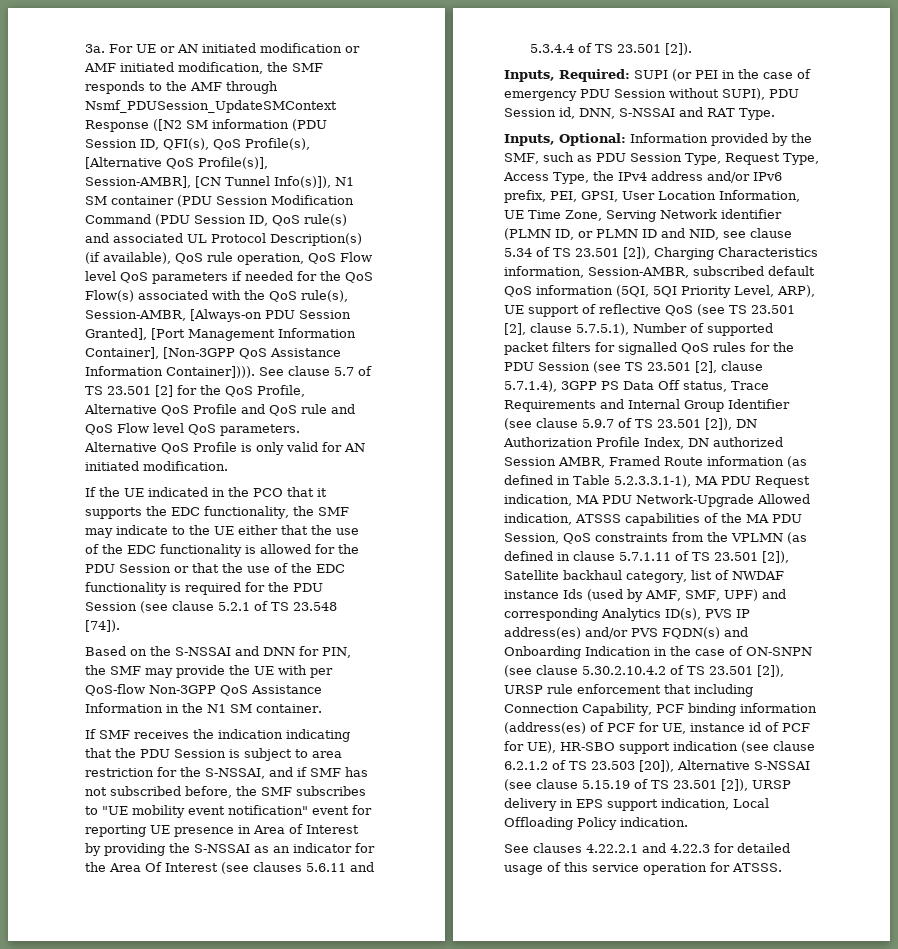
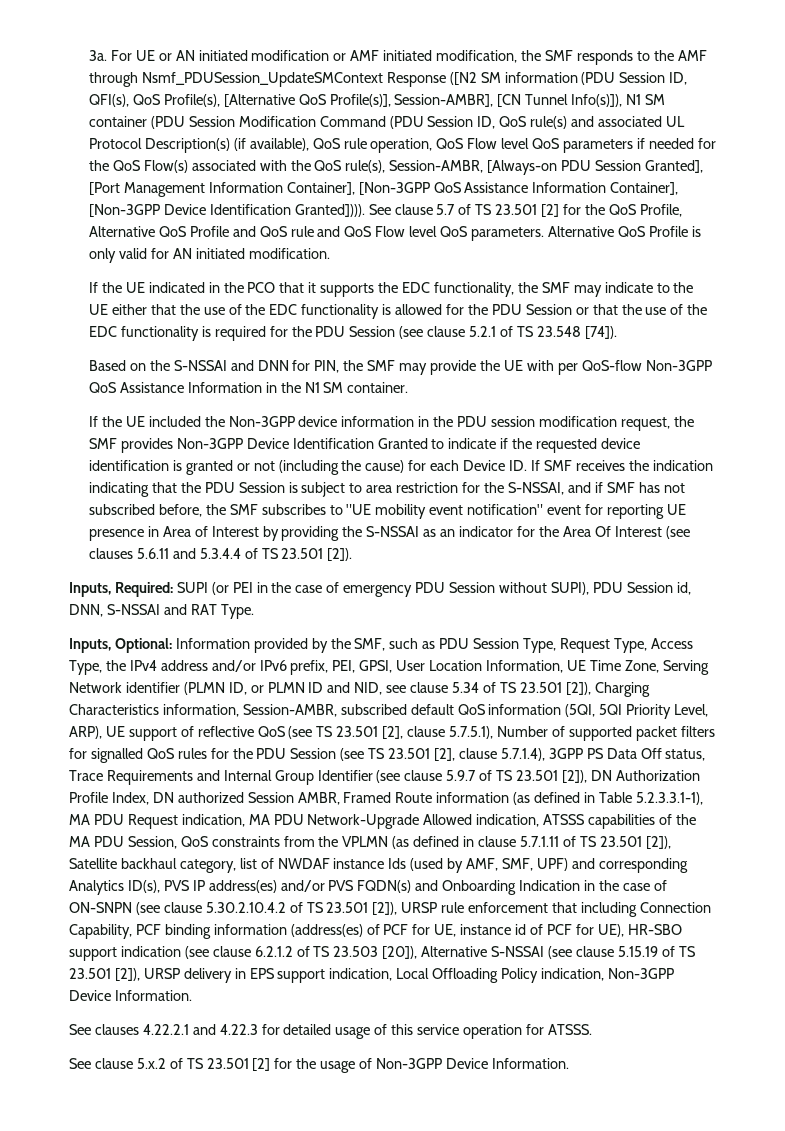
- For UE or AN initiated modification or AMF initiated modification, the SMF responds to the AMF through Nsmf_PDUSession_UpdateSMContext Response ([N2 SM information (PDU Session ID, QFI(s), QoS Profile(s), [Alternative QoS Profile(s)], Session-AMBR], [CN Tunnel Info(s)]), N1 SM container (PDU Session Modification Command (PDU Session ID, QoS rule(s) and associated UL Protocol Description(s) (if available), QoS rule operation, QoS Flow level QoS parameters if needed for the QoS Flow(s) associated with the QoS rule(s), Session-AMBR, [Always-on PDU Session Granted], [Port Management Information Container], [Non-3GPP QoS Assistance Information Container]))).
+ For UE or AN initiated modification or AMF initiated modification, the SMF responds to the AMF through Nsmf_PDUSession_UpdateSMContext Response ([N2 SM information (PDU Session ID, QFI(s), QoS Profile(s), [Alternative QoS Profile(s)], Session-AMBR], [CN Tunnel Info(s)]), N1 SM container (PDU Session Modification Command (PDU Session ID, QoS rule(s) and associated UL Protocol Description(s) (if available), QoS rule operation, QoS Flow level QoS parameters if needed for the QoS Flow(s) associated with the QoS rule(s), Session-AMBR, [Always-on PDU Session Granted], [Port Management Information Container], [Non-3GPP QoS Assistance Information Container], [Non-3GPP Device Identification Granted]))).
- If SMF receives the indication indicating that the PDU Session is subject to area restriction for the S-NSSAI, and if SMF has not subscribed before, the SMF subscribes to "UE mobility event notification" event for reporting UE presence in Area of Interest by providing the S-NSSAI as an indicator for the Area Of Interest (see clauses 5.6.11 and 5.3.4.4 of TS 23.501 [2]).
+ If the UE included the Non-3GPP device information in the PDU session modification request, the SMF provides Non-3GPP Device Identification Granted to indicate if the requested device identification is granted or not (including the cause) for each Device ID. If SMF receives the indication indicating that the PDU Session is subject to area restriction for the S-NSSAI, and if SMF has not subscribed before, the SMF subscribes to "UE mobility event notification" event for reporting UE presence in Area of Interest by providing the S-NSSAI as an indicator for the Area Of Interest (see clauses 5.6.11 and 5.3.4.4 of TS 23.501 [2]).
- Information provided by the SMF, such as PDU Session Type, Request Type, Access Type, the IPv4 address and/or IPv6 prefix, PEI, GPSI, User Location Information, UE Time Zone, Serving Network identifier (PLMN ID, or PLMN ID and NID, see clause 5.34 of TS 23.501 [2]), Charging Characteristics information, Session-AMBR, subscribed default QoS information (5QI, 5QI Priority Level, ARP), UE support of reflective QoS (see TS 23.501 [2], clause 5.7.5.1), Number of supported packet filters for signalled QoS rules for the PDU Session (see TS 23.501 [2], clause 5.7.1.4), 3GPP PS Data Off status, Trace Requirements and Internal Group Identifier (see clause 5.9.7 of TS 23.501 [2]), DN Authorization Profile Index, DN authorized Session AMBR, Framed Route information (as defined in Table 5.2.3.3.1-1), MA PDU Request indication, MA PDU Network-Upgrade Allowed indication, ATSSS capabilities of the MA PDU Session, QoS constraints from the VPLMN (as defined in clause 5.7.1.11 of TS 23.501 [2]), Satellite backhaul category, list of NWDAF instance Ids (used by AMF, SMF, UPF) and corresponding Analytics ID(s), PVS IP address(es) and/or PVS FQDN(s) and Onboarding Indication in the case of ON-SNPN (see clause 5.30.2.10.4.2 of TS 23.501 [2]), URSP rule enforcement that including Connection Capability, PCF binding information (address(es) of PCF for UE, instance id of PCF for UE), HR-SBO support indication (see clause 6.2.1.2 of TS 23.503 [20]), Alternative S-NSSAI (see clause 5.15.19 of TS 23.501 [2]), URSP delivery in EPS support indication, Local Offloading Policy indication.
+ Information provided by the SMF, such as PDU Session Type, Request Type, Access Type, the IPv4 address and/or IPv6 prefix, PEI, GPSI, User Location Information, UE Time Zone, Serving Network identifier (PLMN ID, or PLMN ID and NID, see clause 5.34 of TS 23.501 [2]), Charging Characteristics information, Session-AMBR, subscribed default QoS information (5QI, 5QI Priority Level, ARP), UE support of reflective QoS (see TS 23.501 [2], clause 5.7.5.1), Number of supported packet filters for signalled QoS rules for the PDU Session (see TS 23.501 [2], clause 5.7.1.4), 3GPP PS Data Off status, Trace Requirements and Internal Group Identifier (see clause 5.9.7 of TS 23.501 [2]), DN Authorization Profile Index, DN authorized Session AMBR, Framed Route information (as defined in Table 5.2.3.3.1-1), MA PDU Request indication, MA PDU Network-Upgrade Allowed indication, ATSSS capabilities of the MA PDU Session, QoS constraints from the VPLMN (as defined in clause 5.7.1.11 of TS 23.501 [2]), Satellite backhaul category, list of NWDAF instance Ids (used by AMF, SMF, UPF) and corresponding Analytics ID(s), PVS IP address(es) and/or PVS FQDN(s) and Onboarding Indication in the case of ON-SNPN (see clause 5.30.2.10.4.2 of TS 23.501 [2]), URSP rule enforcement that including Connection Capability, PCF binding information (address(es) of PCF for UE, instance id of PCF for UE), HR-SBO support indication (see clause 6.2.1.2 of TS 23.503 [20]), Alternative S-NSSAI (see clause 5.15.19 of TS 23.501 [2]), URSP delivery in EPS support indication, Local Offloading Policy indication, Non-3GPP Device Information.
+ See clause 5.x.2 of TS 23.501 [2] for the usage of Non-3GPP Device Information.

